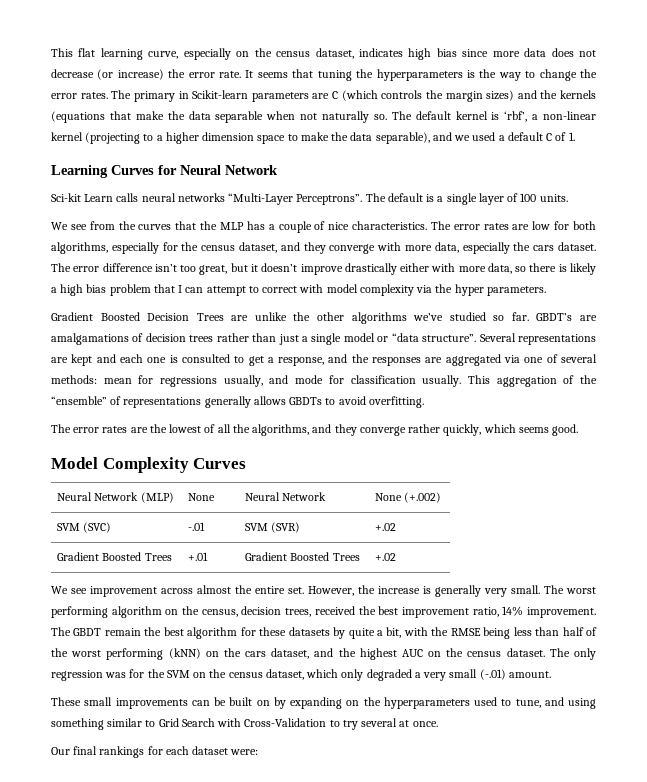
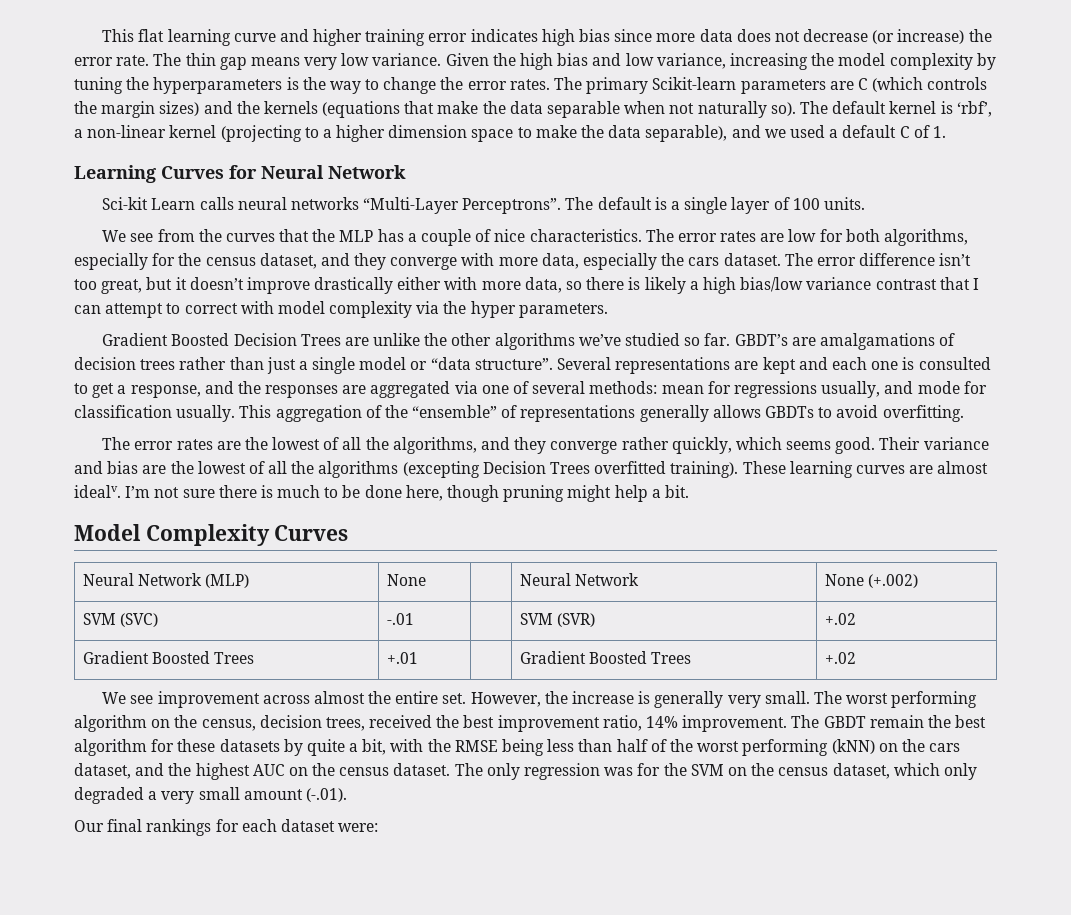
- This flat learning curve, especially on the census dataset, indicates high bias since more data does not decrease (or increase) the error rate.
+ This flat learning curve and higher training error indicates high bias since more data does not decrease (or increase) the error rate.
- It seems that tuning the hyperparameters is the way to change the error rates.
+ The thin gap means very low variance. Given the high bias and low variance, increasing the model complexity by tuning the hyperparameters is the way to change the error rates.
- The primary in Scikit-learn parameters are C (which controls the margin sizes) and the kernels (equations that make the data separable when not naturally so.
+ The primary Scikit-learn parameters are C (which controls the margin sizes) and the kernels (equations that make the data separable when not naturally so).
- The error difference isn’t too great, but it doesn’t improve drastically either with more data, so there is likely a high bias problem that I can attempt to correct with model complexity via the hyper parameters.
+ The error difference isn’t too great, but it doesn’t improve drastically either with more data, so there is likely a high bias/low variance contrast that I can attempt to correct with model complexity via the hyper parameters.
+ Their variance and bias are the lowest of all the algorithms (excepting Decision Trees overfitted training). These learning curves are almost idealv. I’m not sure there is much to be done here, though pruning might help a bit.
- The only regression was for the SVM on the census dataset, which only degraded a very small (-.01) amount.
- These small improvements can be built on by expanding on the hyperparameters used to tune, and using something similar to Grid Search with Cross-Validation to try several at once.
+ The only regression was for the SVM on the census dataset, which only degraded a very small amount (-.01).

